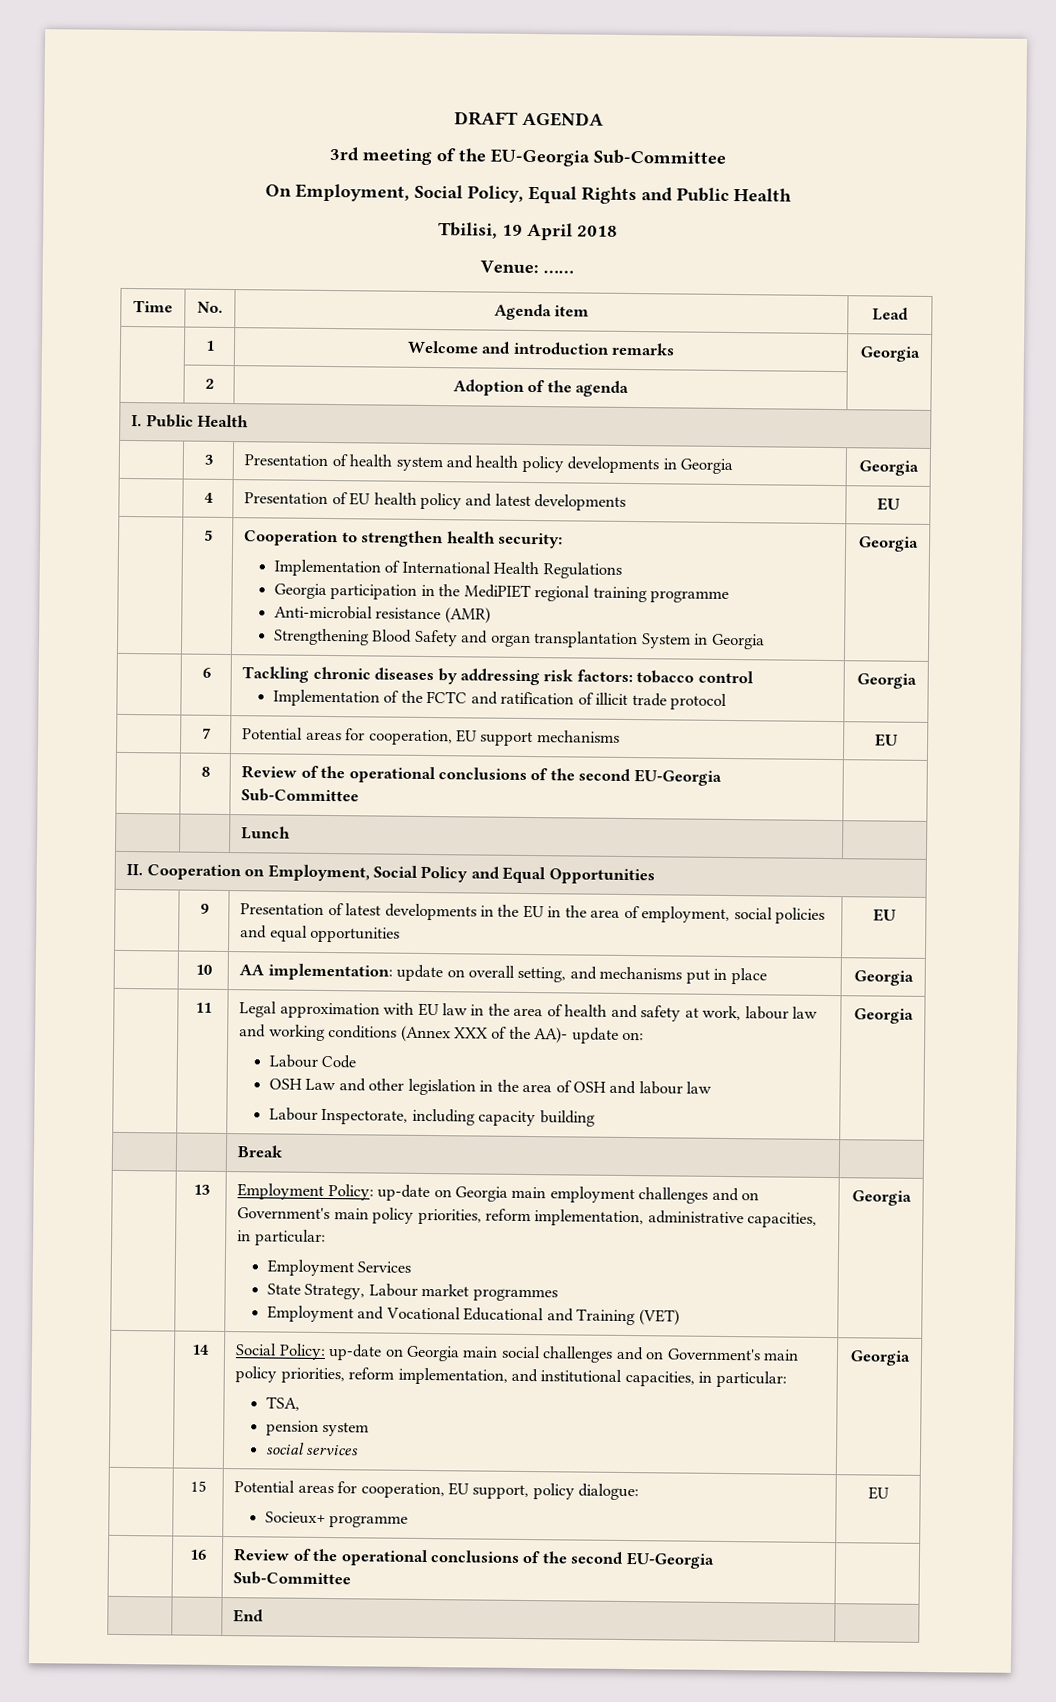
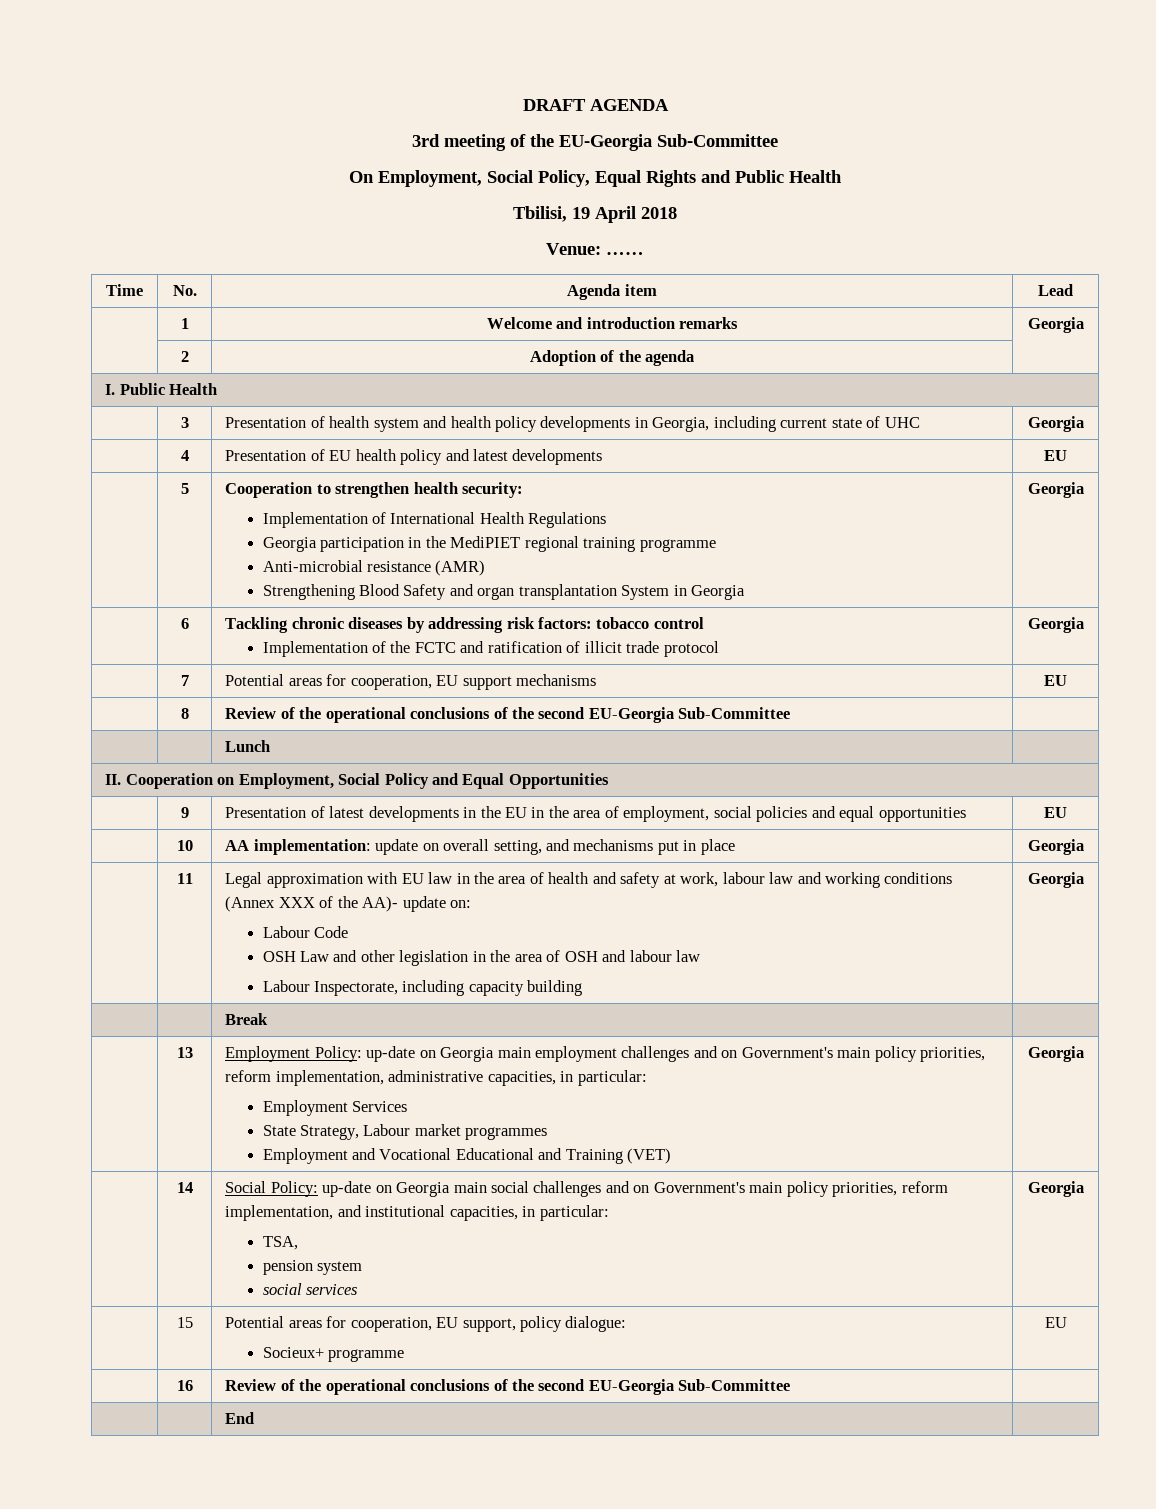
- | 3 | Presentation of health system and health policy developments in Georgia | Georgia
+ | 3 | Presentation of health system and health policy developments in Georgia, including current state of UHC | Georgia

